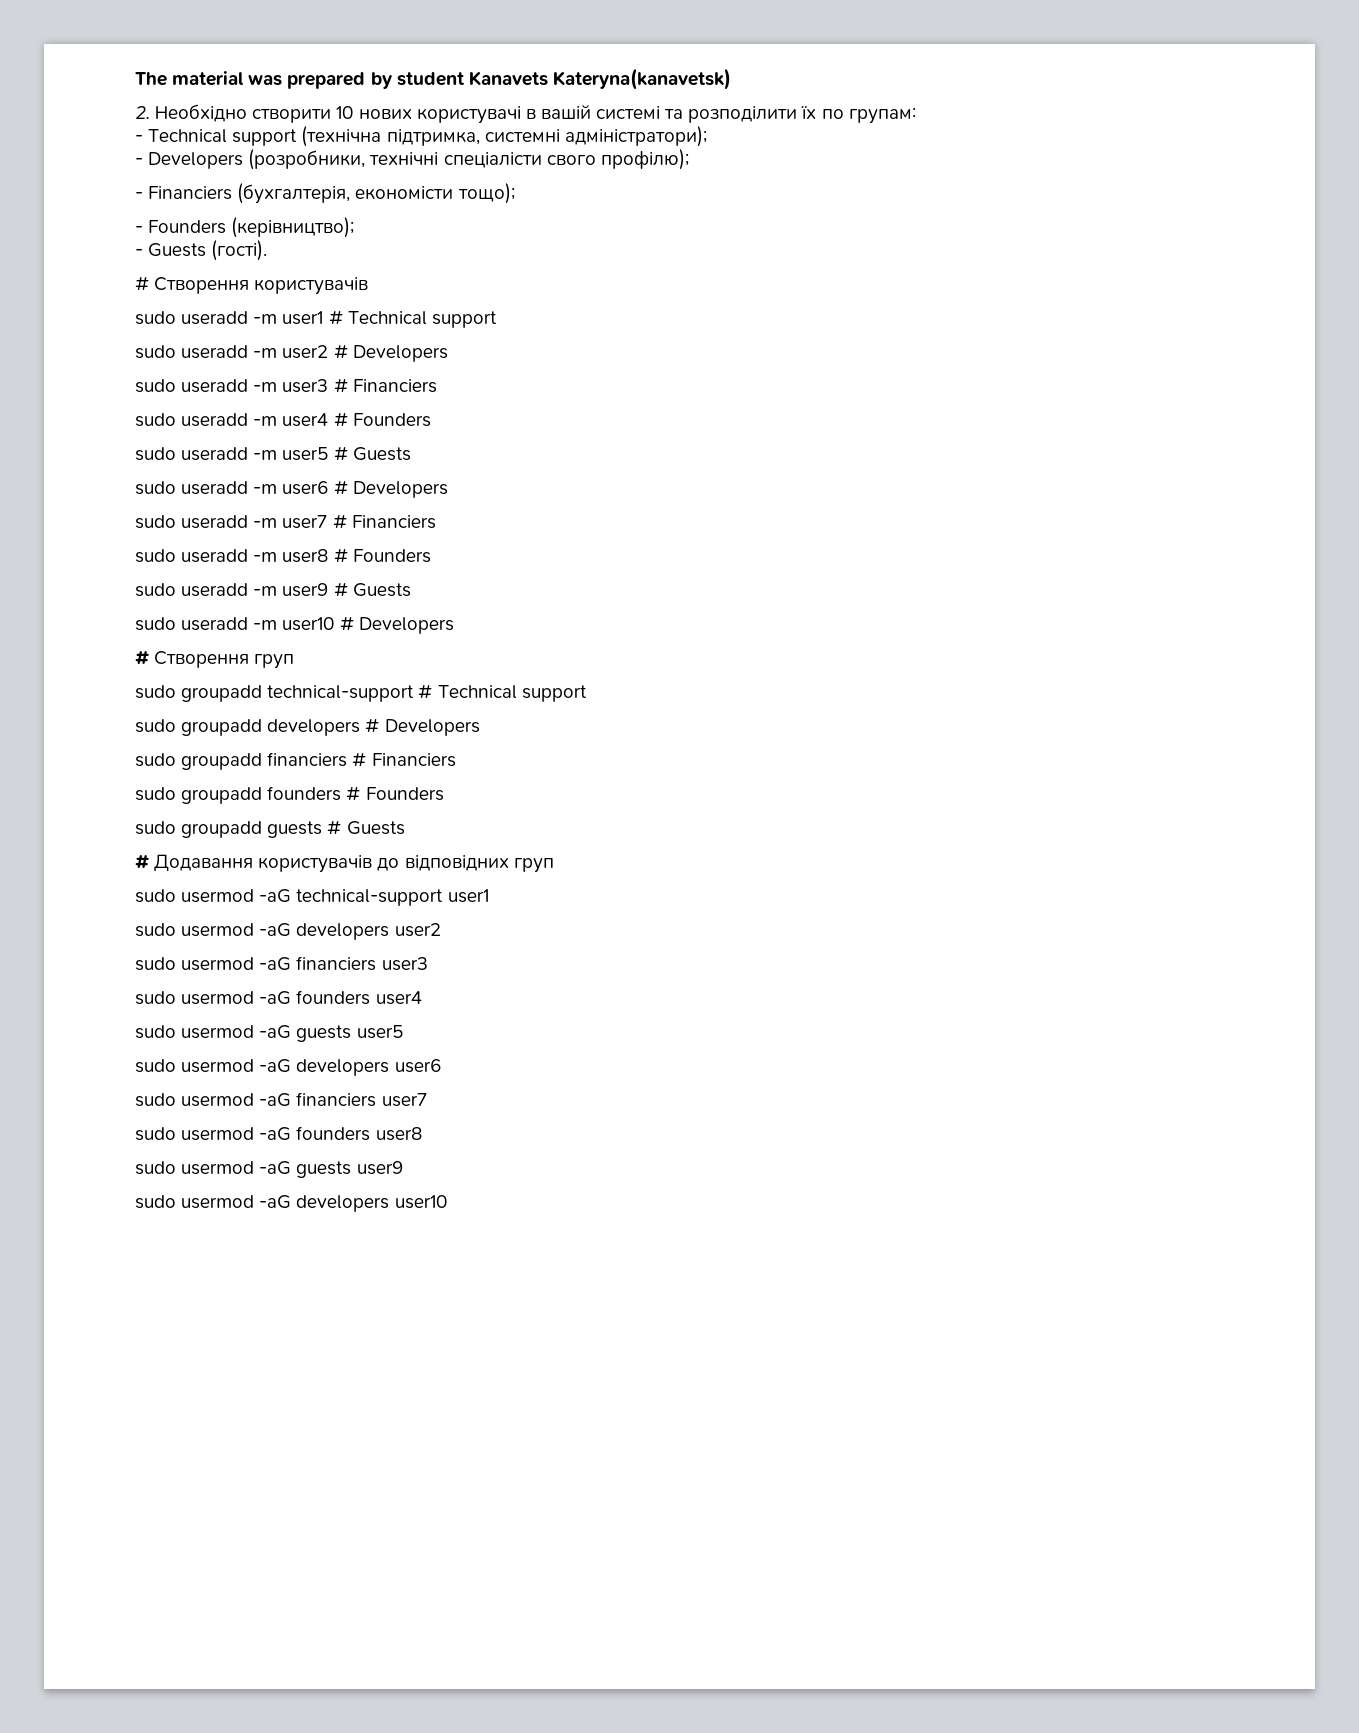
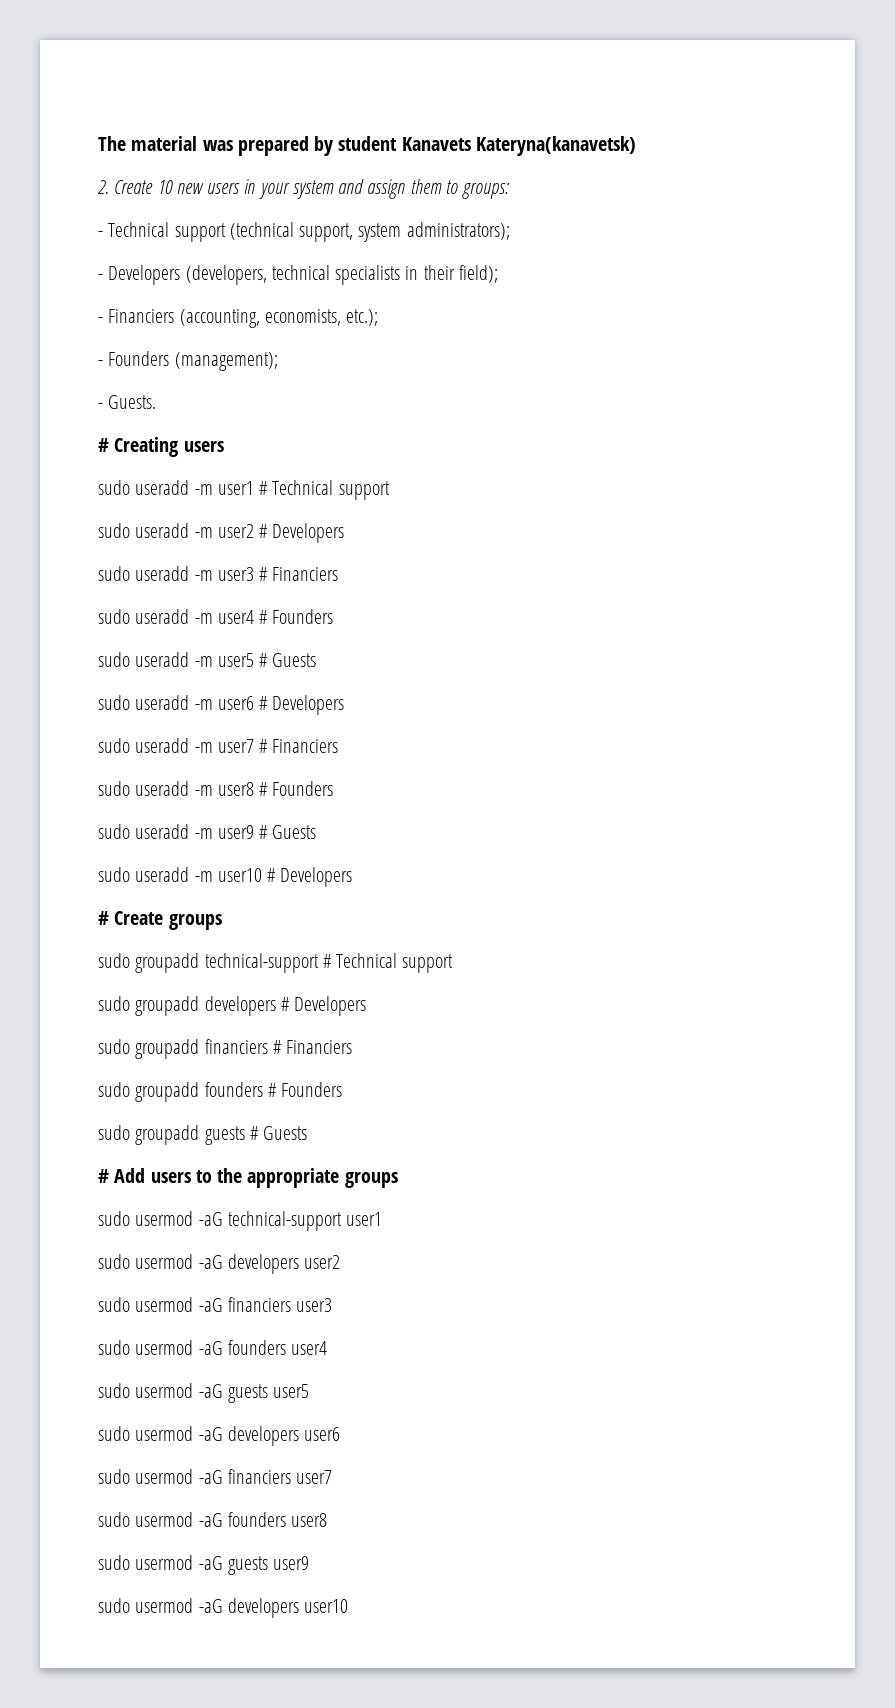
- 2. Необхідно створити 10 нових користувачі в вашій системі та розподілити їх по групам:
- - Technical support (технічна підтримка, системні адміністратори);
- - Developers (розробники, технічні спеціалісти свого профілю);
+ 2. Create 10 new users in your system and assign them to groups:
+ - Technical support (technical support, system administrators);
+ - Developers (developers, technical specialists in their field);
- - Financiers (бухгалтерія, економісти тощо);
+ - Financiers (accounting, economists, etc.);
- - Founders (керівництво);
- - Guests (гості).
- # Створення користувачів
+ - Founders (management);
+ - Guests.
+ # Creating users
- # Створення груп
+ # Create groups
- # Додавання користувачів до відповідних груп
+ # Add users to the appropriate groups

